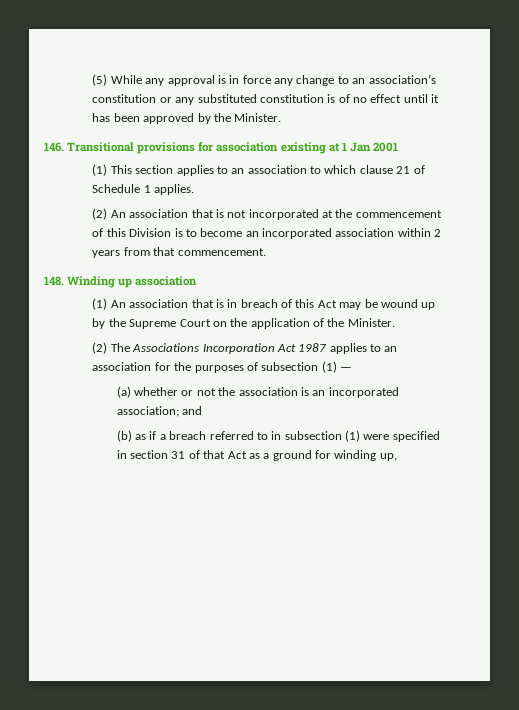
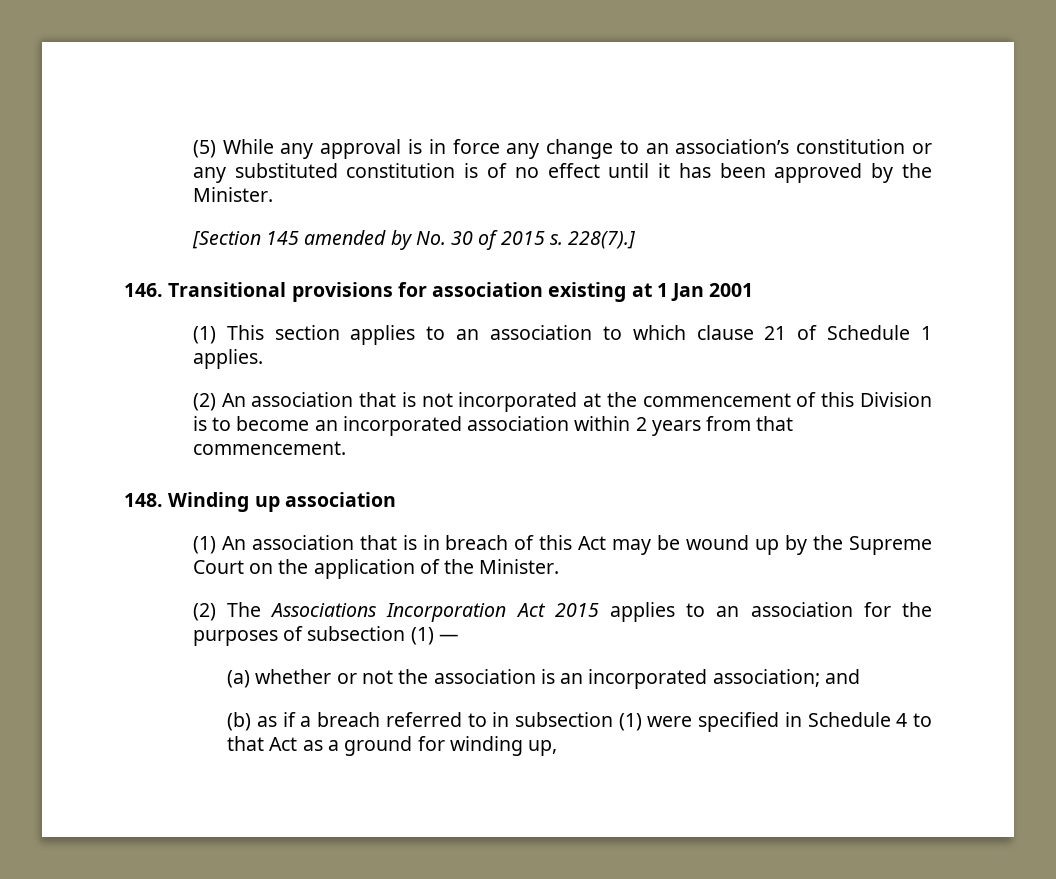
+ [Section 145 amended by No. 30 of 2015 s. 228(7).]
- (2) The Associations Incorporation Act 1987 applies to an association for the purposes of subsection (1) —
+ (2) The Associations Incorporation Act 2015 applies to an association for the purposes of subsection (1) —
- (b) as if a breach referred to in subsection (1) were specified in section 31 of that Act as a ground for winding up,
+ (b) as if a breach referred to in subsection (1) were specified in Schedule 4 to that Act as a ground for winding up,

